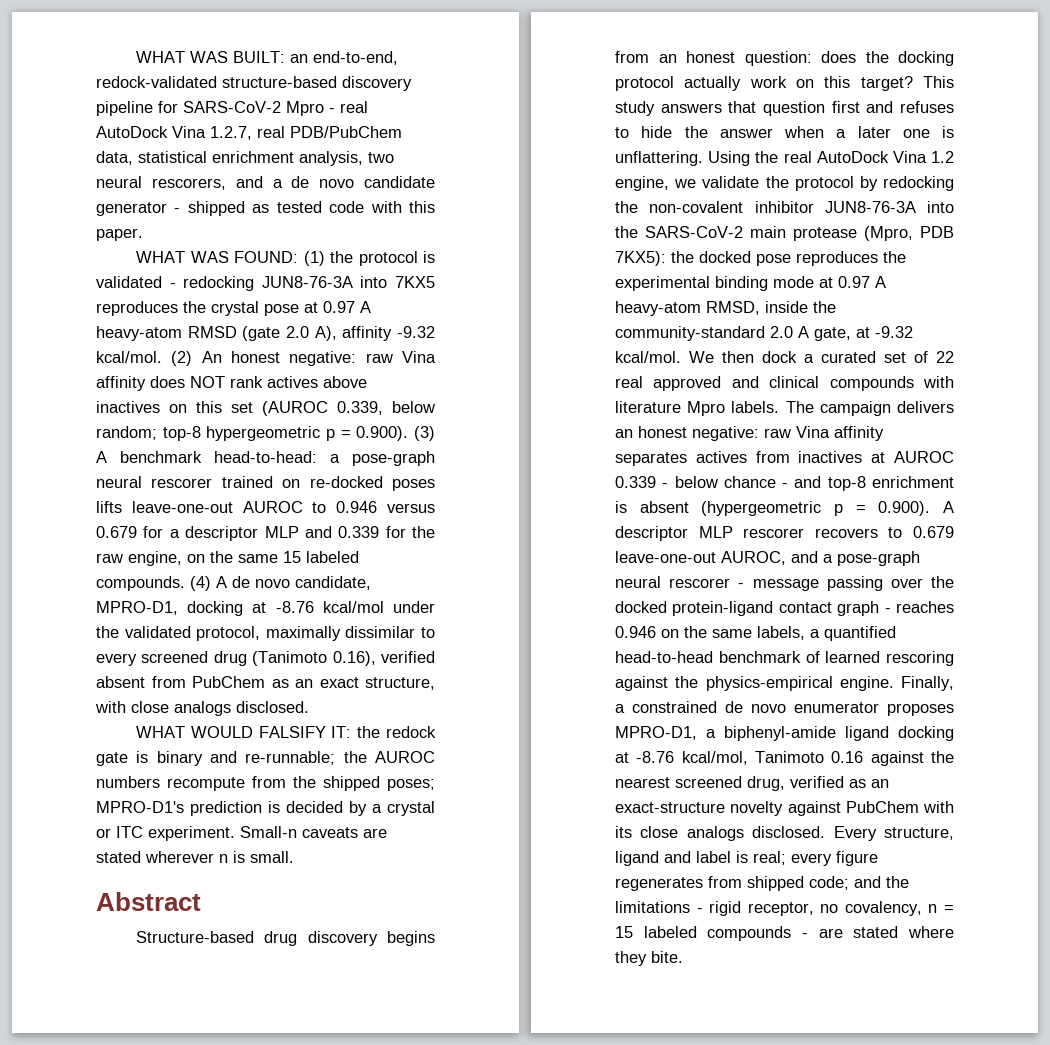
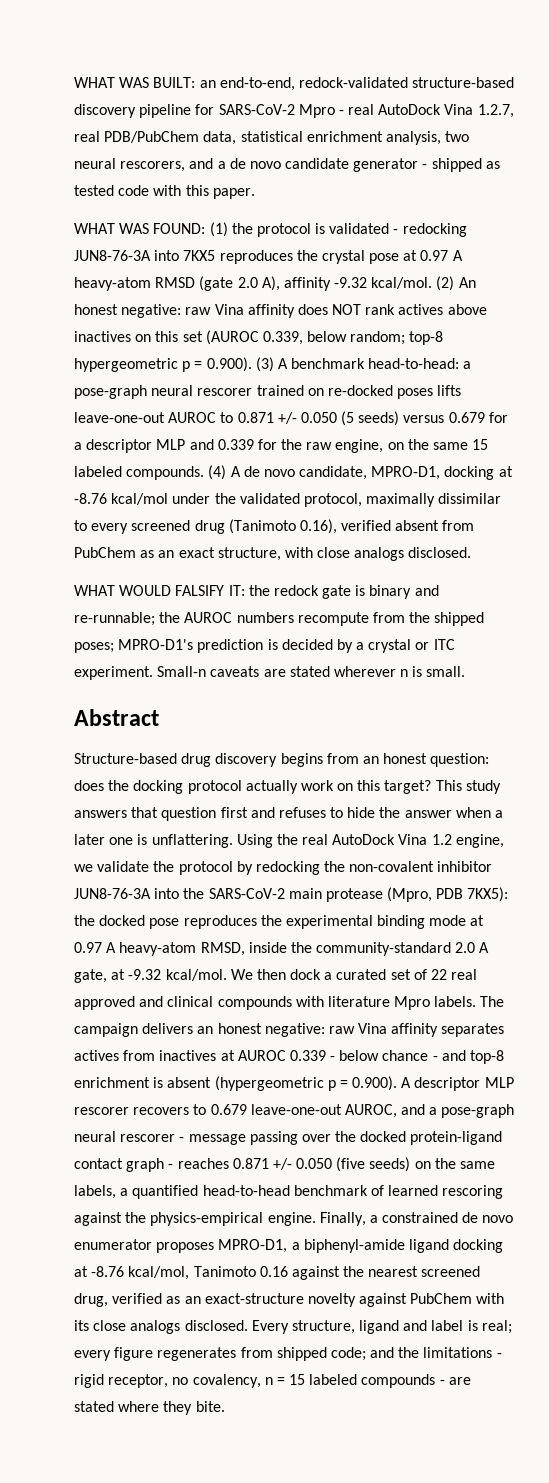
- (2) An honest negative: raw Vina affinity does NOT rank actives above inactives on this set (AUROC 0.339, below random; top-8 hypergeometric p = 0.900). (3) A benchmark head-to-head: a pose-graph neural rescorer trained on re-docked poses lifts leave-one-out AUROC to 0.946 versus 0.679 for a descriptor MLP and 0.339 for the raw engine, on the same 15 labeled compounds.
+ (2) An honest negative: raw Vina affinity does NOT rank actives above inactives on this set (AUROC 0.339, below random; top-8 hypergeometric p = 0.900). (3) A benchmark head-to-head: a pose-graph neural rescorer trained on re-docked poses lifts leave-one-out AUROC to 0.871 +/- 0.050 (5 seeds) versus 0.679 for a descriptor MLP and 0.339 for the raw engine, on the same 15 labeled compounds.
- raw Vina affinity separates actives from inactives at AUROC 0.339 - below chance - and top-8 enrichment is absent (hypergeometric p = 0.900). A descriptor MLP rescorer recovers to 0.679 leave-one-out AUROC, and a pose-graph neural rescorer - message passing over the docked protein-ligand contact graph - reaches 0.946 on the same labels, a quantified head-to-head benchmark of learned rescoring against the physics-empirical engine.
+ raw Vina affinity separates actives from inactives at AUROC 0.339 - below chance - and top-8 enrichment is absent (hypergeometric p = 0.900). A descriptor MLP rescorer recovers to 0.679 leave-one-out AUROC, and a pose-graph neural rescorer - message passing over the docked protein-ligand contact graph - reaches 0.871 +/- 0.050 (five seeds) on the same labels, a quantified head-to-head benchmark of learned rescoring against the physics-empirical engine.

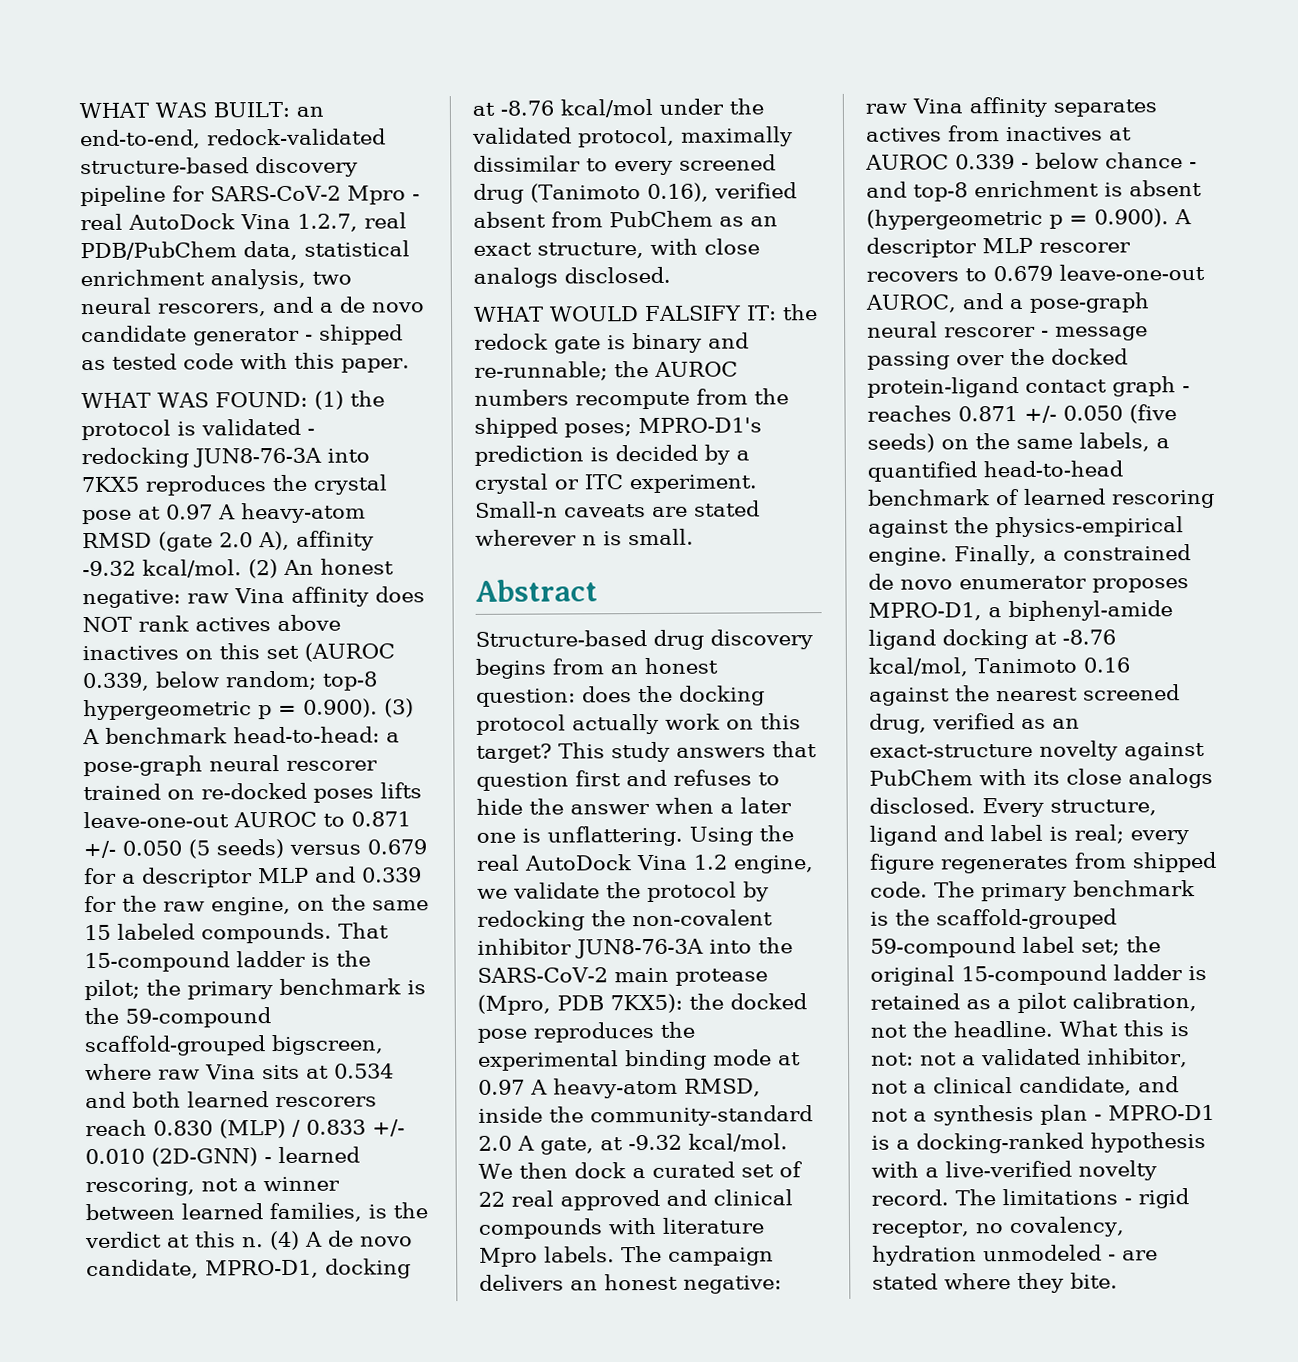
+ That 15-compound ladder is the pilot; the primary benchmark is the 59-compound scaffold-grouped bigscreen, where raw Vina sits at 0.534 and both learned rescorers reach 0.830 (MLP) / 0.833 +/- 0.010 (2D-GNN) - learned rescoring, not a winner between learned families, is the verdict at this n.
- Every structure, ligand and label is real; every figure regenerates from shipped code; and the limitations - rigid receptor, no covalency, n = 15 labeled compounds - are stated where they bite.
+ Every structure, ligand and label is real; every figure regenerates from shipped code. The primary benchmark is the scaffold-grouped 59-compound label set; the original 15-compound ladder is retained as a pilot calibration, not the headline. What this is not: not a validated inhibitor, not a clinical candidate, and not a synthesis plan - MPRO-D1 is a docking-ranked hypothesis with a live-verified novelty record. The limitations - rigid receptor, no covalency, hydration unmodeled - are stated where they bite.

